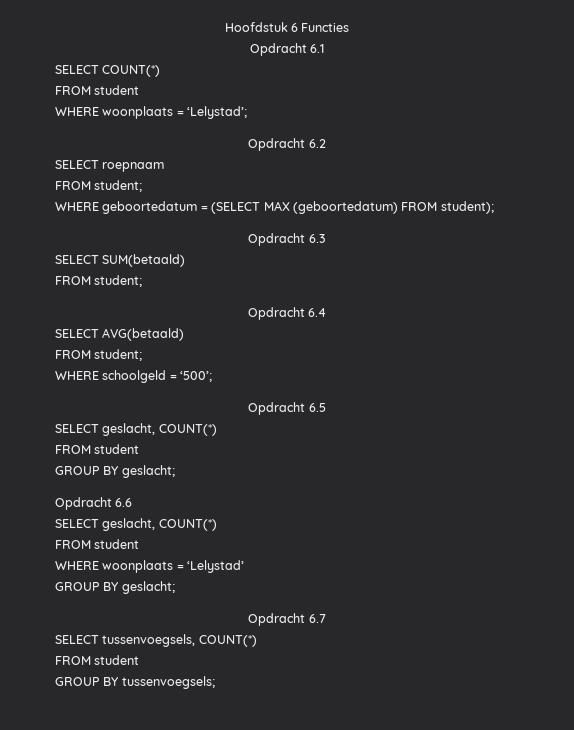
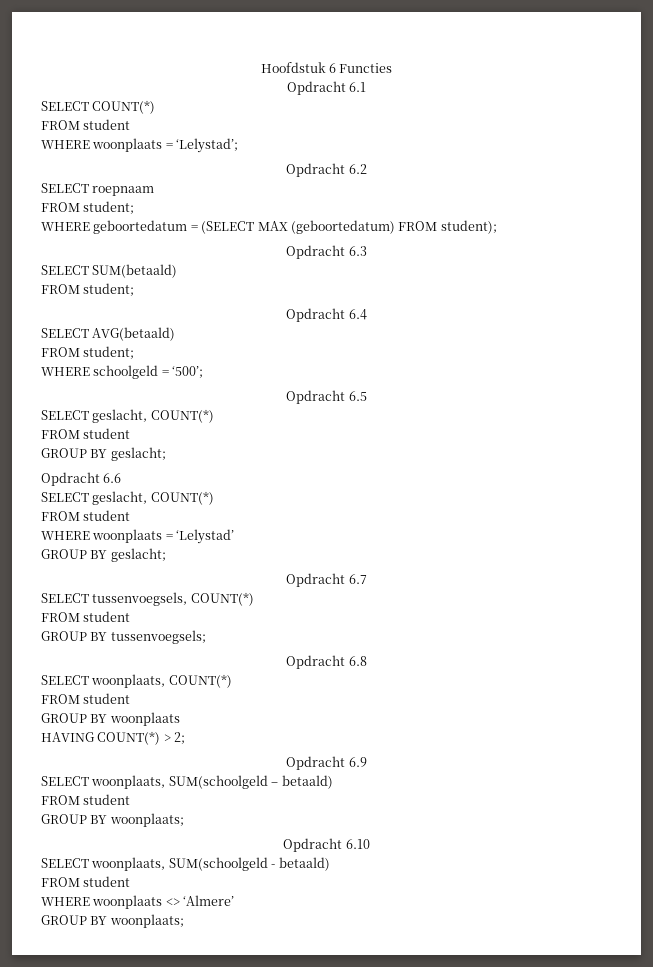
+ Opdracht 6.8
+ SELECT woonplaats, COUNT(*)
+ FROM student
+ GROUP BY woonplaats
+ HAVING COUNT(*) > 2;
+ Opdracht 6.9
+ SELECT woonplaats, SUM(schoolgeld – betaald)
+ FROM student
+ GROUP BY woonplaats;
+ Opdracht 6.10
+ SELECT woonplaats, SUM(schoolgeld - betaald)
+ FROM student
+ WHERE woonplaats <> ‘Almere’
+ GROUP BY woonplaats;

